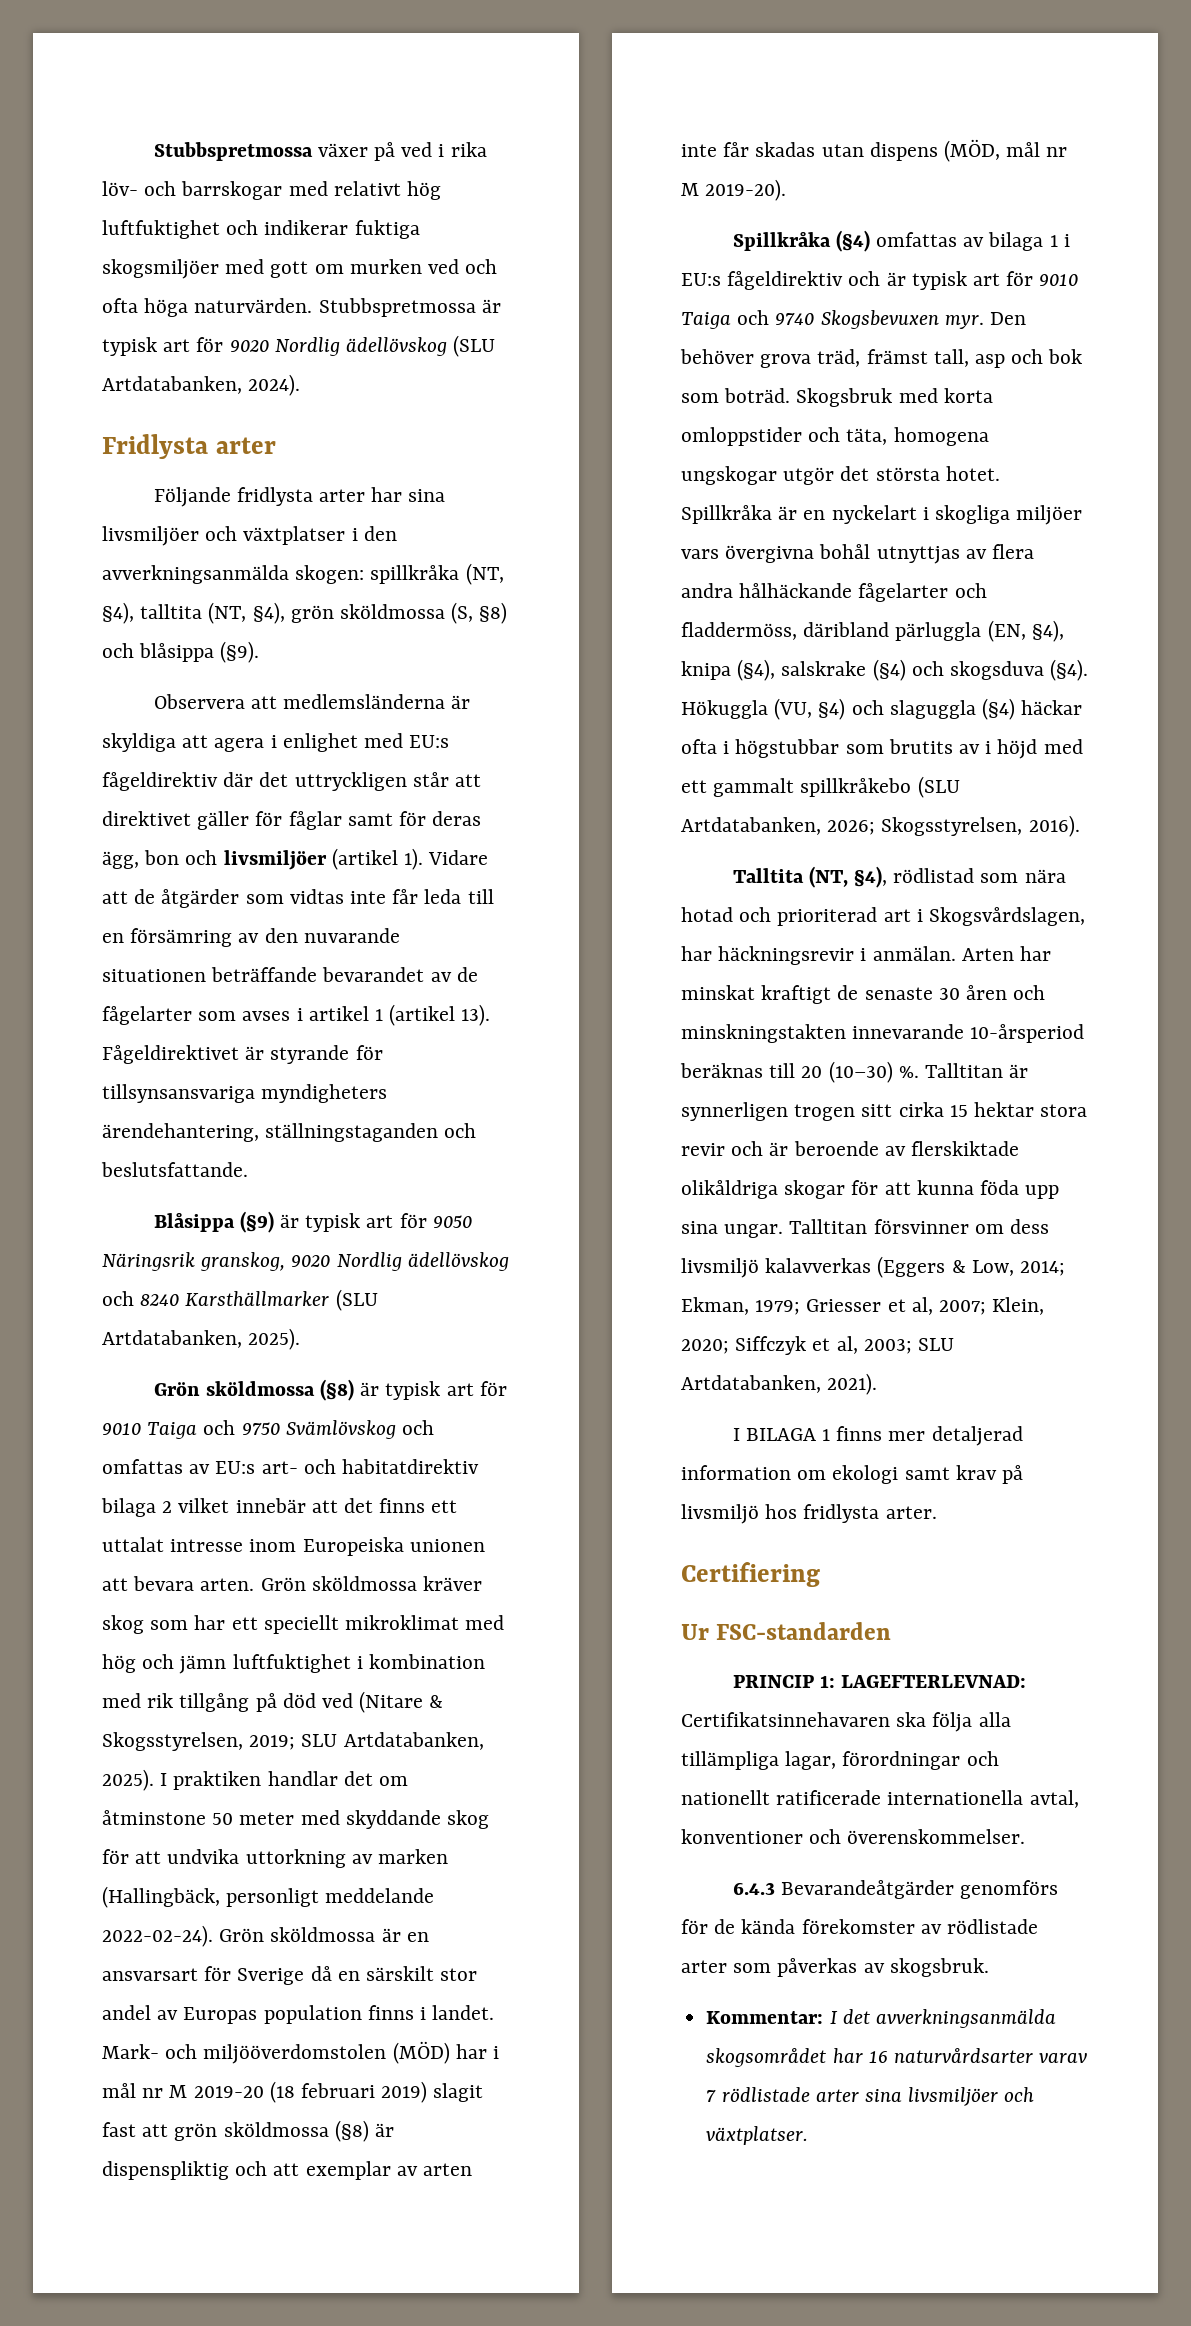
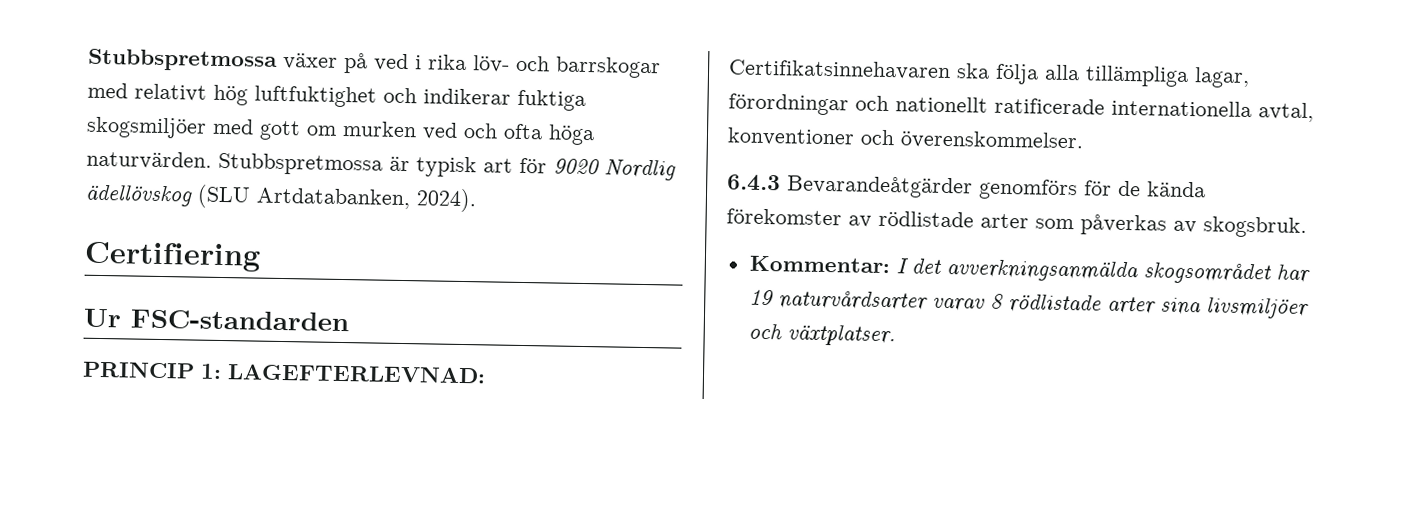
- Fridlysta arter
- Följande fridlysta arter har sina livsmiljöer och växtplatser i den avverkningsanmälda skogen: spillkråka (NT, §4), talltita (NT, §4), grön sköldmossa (S, §8) och blåsippa (§9).
- Observera att medlemsländerna är skyldiga att agera i enlighet med EU:s fågeldirektiv där det uttryckligen står att direktivet gäller för fåglar samt för deras ägg, bon och livsmiljöer (artikel 1). Vidare att de åtgärder som vidtas inte får leda till en försämring av den nuvarande situationen beträffande bevarandet av de fågelarter som avses i artikel 1 (artikel 13). Fågeldirektivet är styrande för tillsynsansvariga myndigheters ärendehantering, ställningstaganden och beslutsfattande.
- Blåsippa (§9) är typisk art för 9050 Näringsrik granskog, 9020 Nordlig ädellövskog och 8240 Karsthällmarker (SLU Artdatabanken, 2025).
- Grön sköldmossa (§8) är typisk art för 9010 Taiga och 9750 Svämlövskog och omfattas av EU:s art- och habitatdirektiv bilaga 2 vilket innebär att det finns ett uttalat intresse inom Europeiska unionen att bevara arten. Grön sköldmossa kräver skog som har ett speciellt mikroklimat med hög och jämn luftfuktighet i kombination med rik tillgång på död ved (Nitare & Skogsstyrelsen, 2019; SLU Artdatabanken, 2025). I praktiken handlar det om åtminstone 50 meter med skyddande skog för att undvika uttorkning av marken (Hallingbäck, personligt meddelande 2022-02-24). Grön sköldmossa är en ansvarsart för Sverige då en särskilt stor andel av Europas population finns i landet. Mark- och miljööverdomstolen (MÖD) har i mål nr M 2019-20 (18 februari 2019) slagit fast att grön sköldmossa (§8) är dispenspliktig och att exemplar av arten inte får skadas utan dispens (MÖD, mål nr M 2019-20).
- Spillkråka (§4) omfattas av bilaga 1 i EU:s fågeldirektiv och är typisk art för 9010 Taiga och 9740 Skogsbevuxen myr. Den behöver grova träd, främst tall, asp och bok som boträd. Skogsbruk med korta omloppstider och täta, homogena ungskogar utgör det största hotet. Spillkråka är en nyckelart i skogliga miljöer vars övergivna bohål utnyttjas av flera andra hålhäckande fågelarter och fladdermöss, däribland pärluggla (EN, §4), knipa (§4), salskrake (§4) och skogsduva (§4). Hökuggla (VU, §4) och slaguggla (§4) häckar ofta i högstubbar som brutits av i höjd med ett gammalt spillkråkebo (SLU Artdatabanken, 2026; Skogsstyrelsen, 2016).
- Talltita (NT, §4), rödlistad som nära hotad och prioriterad art i Skogsvårdslagen, har häckningsrevir i anmälan. Arten har minskat kraftigt de senaste 30 åren och minskningstakten innevarande 10-årsperiod beräknas till 20 (10–30) %. Talltitan är synnerligen trogen sitt cirka 15 hektar stora revir och är beroende av flerskiktade olikåldriga skogar för att kunna föda upp sina ungar. Talltitan försvinner om dess livsmiljö kalavverkas (Eggers & Low, 2014; Ekman, 1979; Griesser et al, 2007; Klein, 2020; Siffczyk et al, 2003; SLU Artdatabanken, 2021).
- I BILAGA 1 finns mer detaljerad information om ekologi samt krav på livsmiljö hos fridlysta arter.
- Kommentar: I det avverkningsanmälda skogsområdet har 16 naturvårdsarter varav 7 rödlistade arter sina livsmiljöer och växtplatser.
+ Kommentar: I det avverkningsanmälda skogsområdet har 19 naturvårdsarter varav 8 rödlistade arter sina livsmiljöer och växtplatser.

